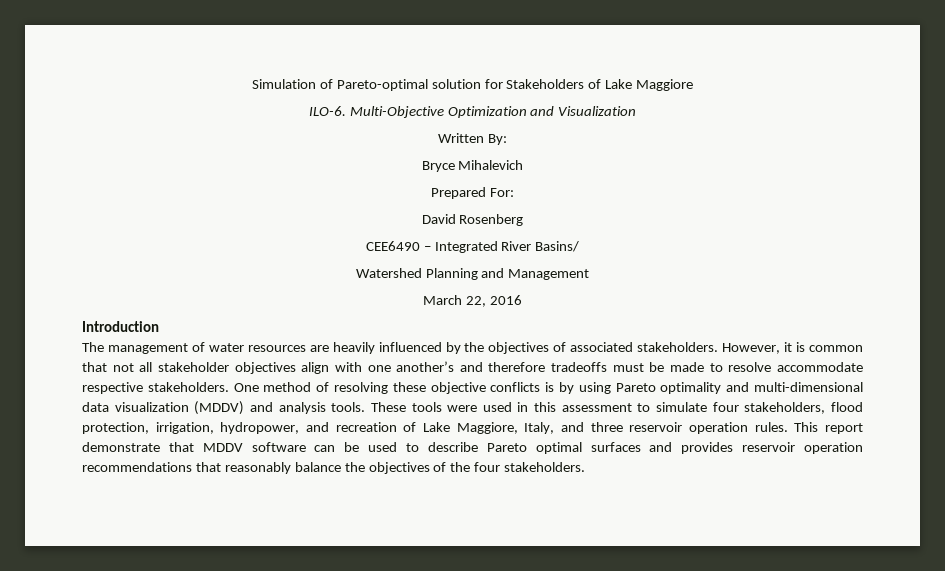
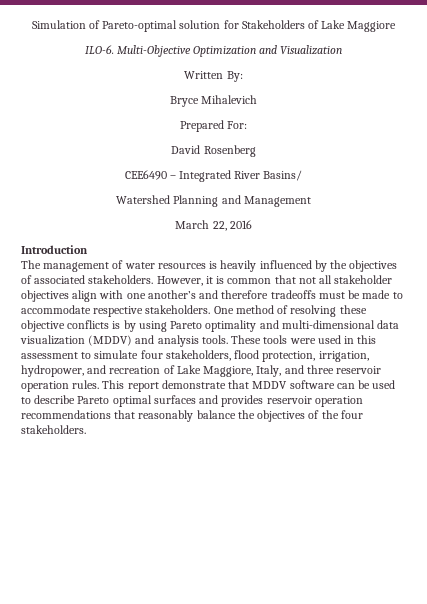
- The management of water resources are heavily influenced by the objectives of associated stakeholders.
+ The management of water resources is heavily influenced by the objectives of associated stakeholders.
- However, it is common that not all stakeholder objectives align with one another’s and therefore tradeoffs must be made to resolve accommodate respective stakeholders.
+ However, it is common that not all stakeholder objectives align with one another’s and therefore tradeoffs must be made to accommodate respective stakeholders.

